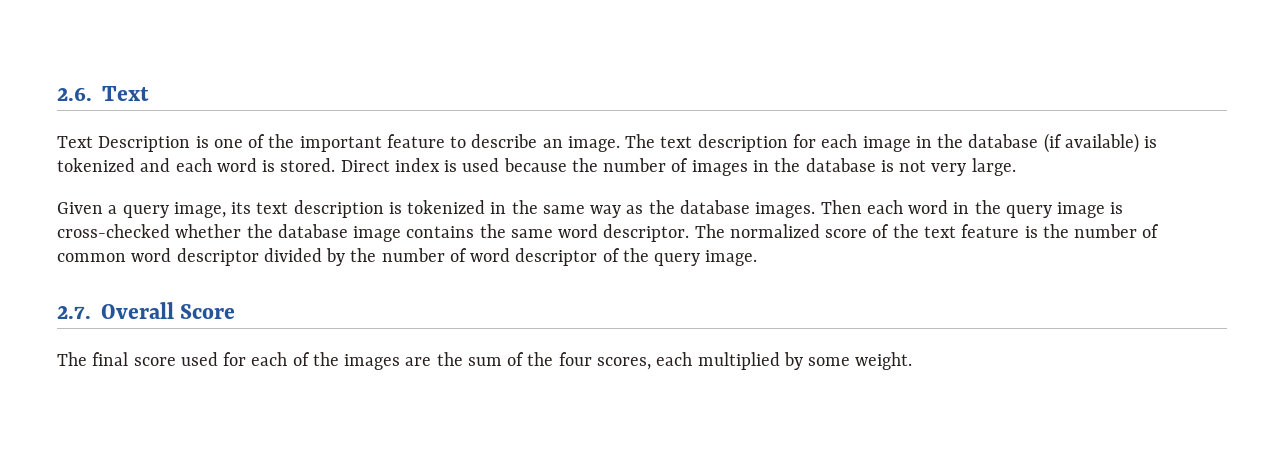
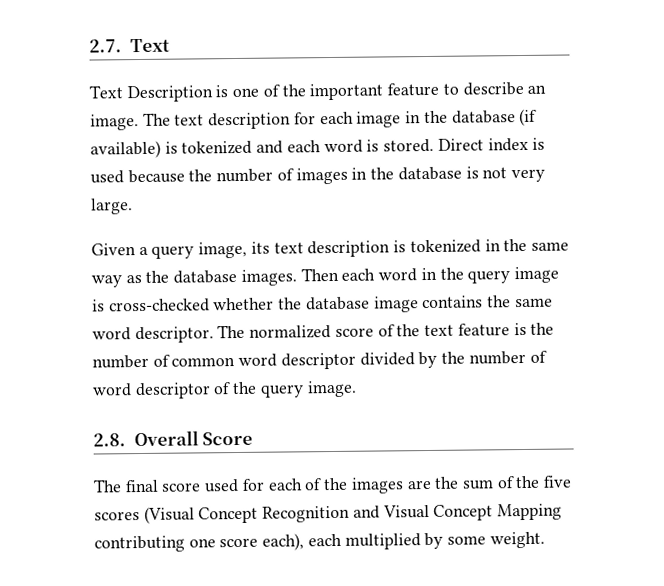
- 2.6. Text
+ 2.7. Text
- 2.7. Overall Score
+ 2.8. Overall Score
- The final score used for each of the images are the sum of the four scores, each multiplied by some weight.
+ The final score used for each of the images are the sum of the five scores (Visual Concept Recognition and Visual Concept Mapping contributing one score each), each multiplied by some weight.

